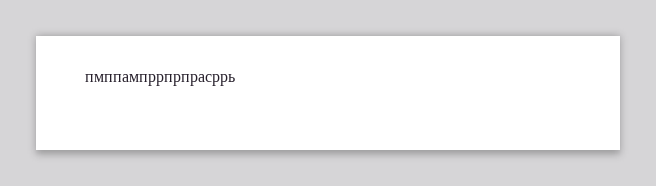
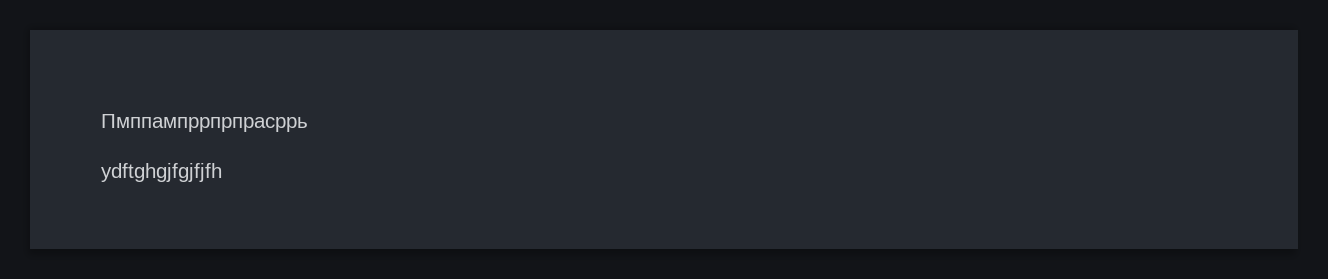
- пмппампррпрпрасррь
+ Пмппампррпрпрасррь
+ ydftghgjfgjfjfh

